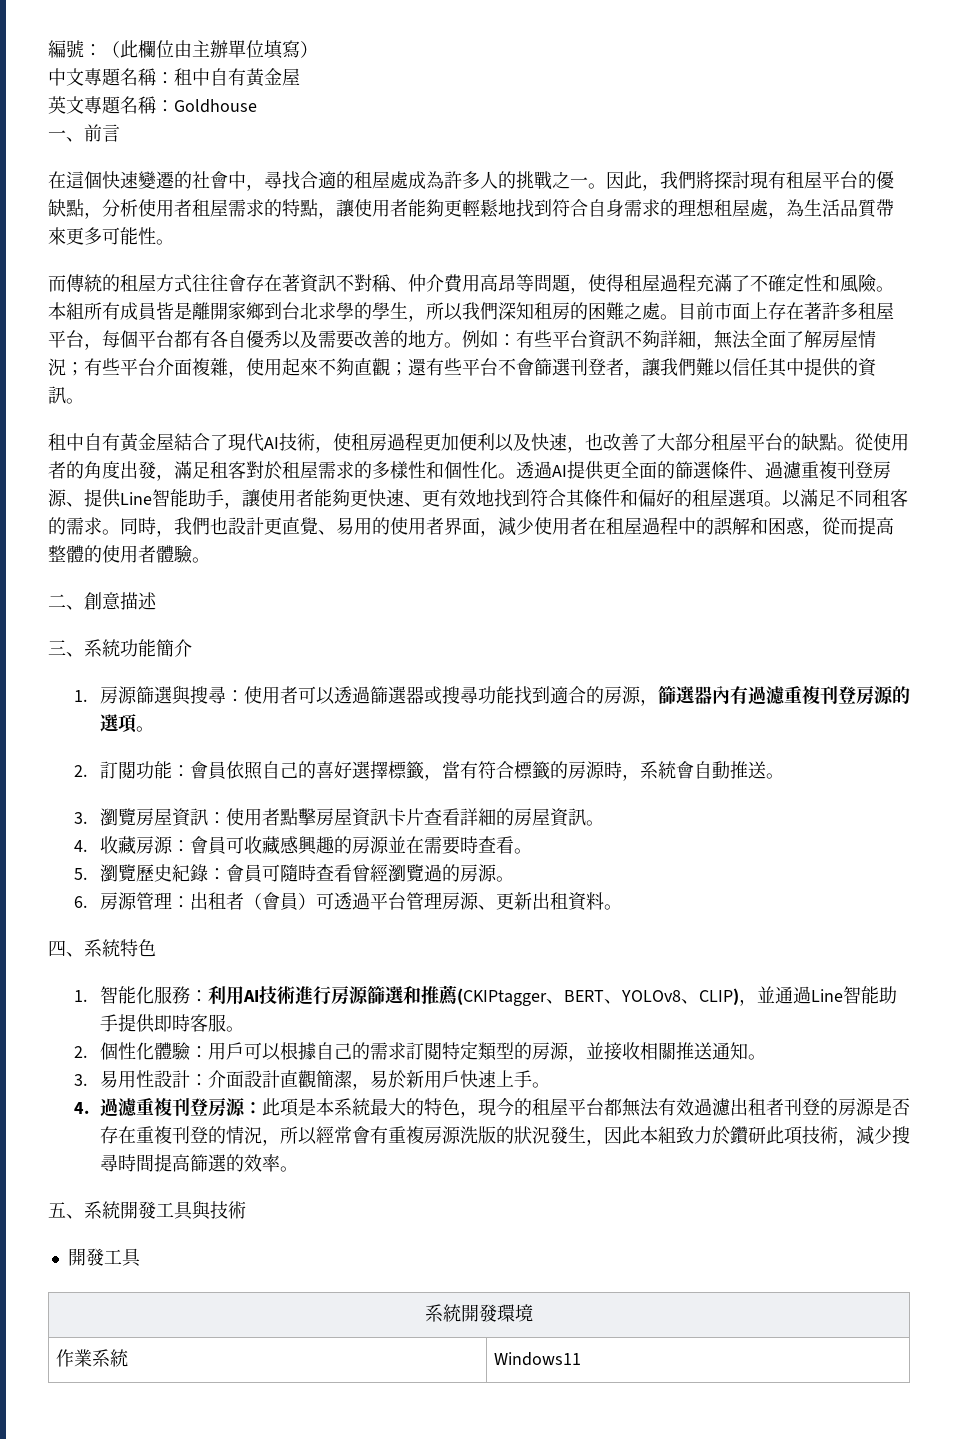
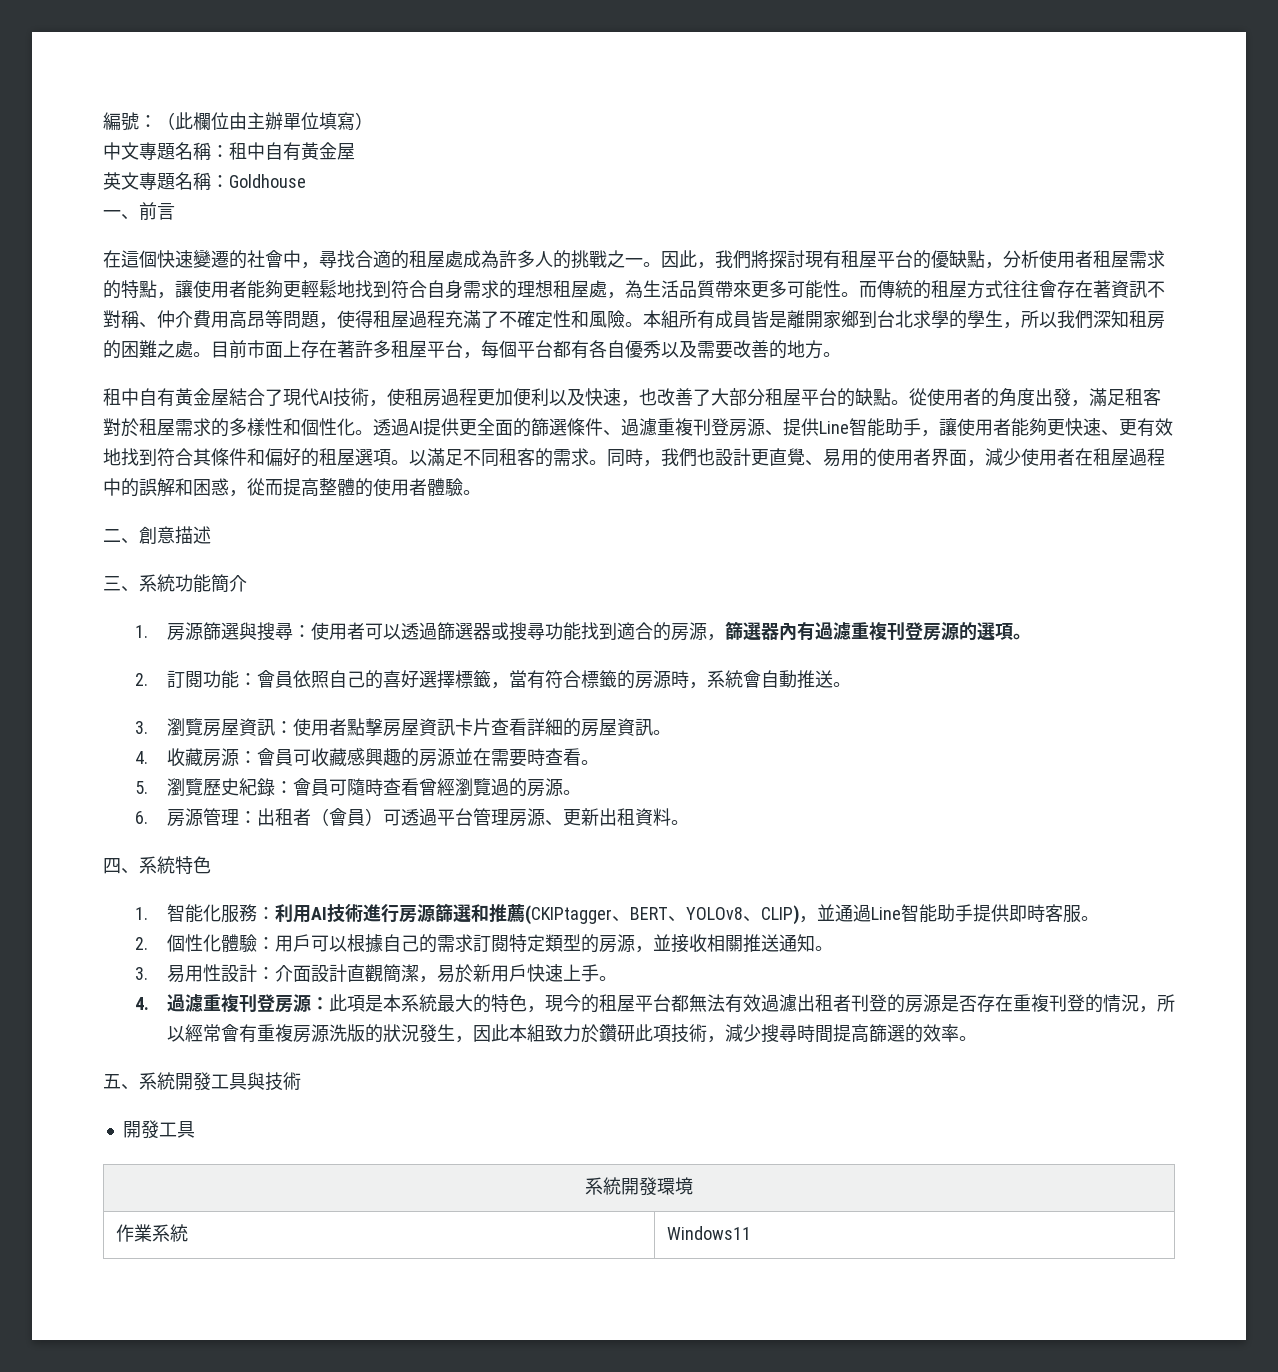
- 因此，我們將探討現有租屋平台的優缺點，分析使用者租屋需求的特點，讓使用者能夠更輕鬆地找到符合自身需求的理想租屋處，為生活品質帶來更多可能性。
- 而傳統的租屋方式往往會存在著資訊不對稱、仲介費用高昂等問題，使得租屋過程充滿了不確定性和風險。
+ 因此，我們將探討現有租屋平台的優缺點，分析使用者租屋需求的特點，讓使用者能夠更輕鬆地找到符合自身需求的理想租屋處，為生活品質帶來更多可能性。而傳統的租屋方式往往會存在著資訊不對稱、仲介費用高昂等問題，使得租屋過程充滿了不確定性和風險。
- 例如：有些平台資訊不夠詳細，無法全面了解房屋情況；有些平台介面複雜，使用起來不夠直觀；還有些平台不會篩選刊登者，讓我們難以信任其中提供的資訊。

